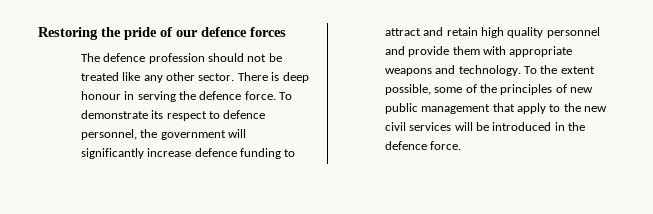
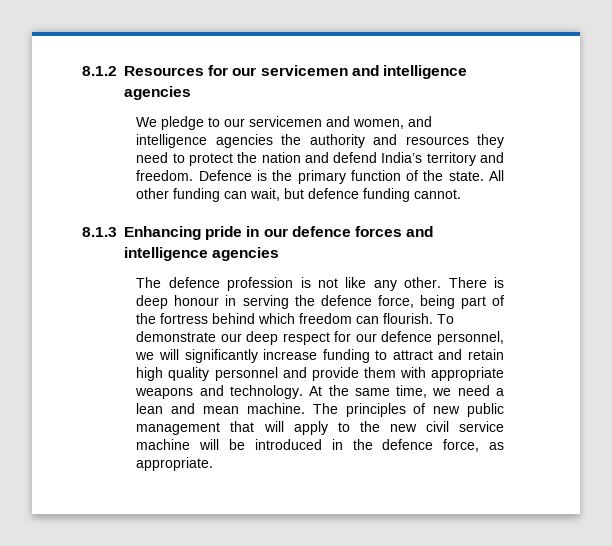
- Restoring the pride of our defence forces
+ 8.1.2 Resources for our servicemen and intelligence agencies
+ We pledge to our servicemen and women, and intelligence agencies the authority and resources they need to protect the nation and defend India’s territory and freedom. Defence is the primary function of the state. All other funding can wait, but defence funding cannot.
+ 8.1.3 Enhancing pride in our defence forces and intelligence agencies
- The defence profession should not be treated like any other sector.
+ The defence profession is not like any other.
- There is deep honour in serving the defence force. To demonstrate its respect to defence personnel, the government will significantly increase defence funding to attract and retain high quality personnel and provide them with appropriate weapons and technology.
+ There is deep honour in serving the defence force, being part of the fortress behind which freedom can flourish. To demonstrate our deep respect for our defence personnel, we will significantly increase funding to attract and retain high quality personnel and provide them with appropriate weapons and technology.
- To the extent possible, some of the principles of new public management that apply to the new civil services will be introduced in the defence force.
+ At the same time, we need a lean and mean machine. The principles of new public management that will apply to the new civil service machine will be introduced in the defence force, as appropriate.

